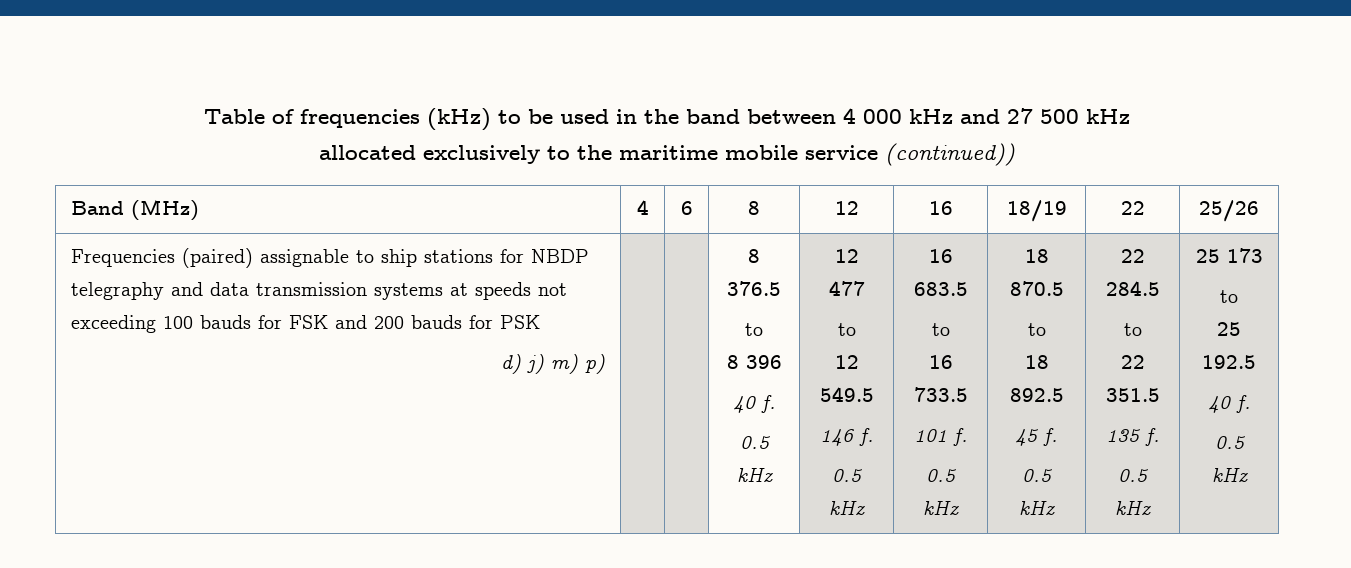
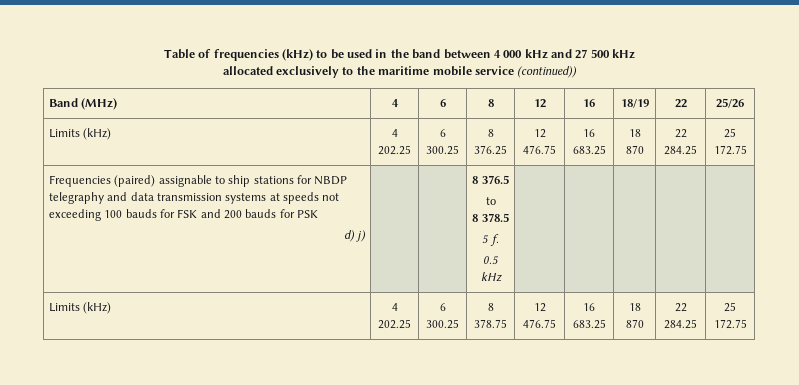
+ Limits (kHz) | 4 202.25 | 6 300.25 | 8 376.25 | 12 476.75 | 16 683.25 | 18 870 | 22 284.25 | 25 172.75
- d) j) m) p)
+ d) j)
- 8 396
- 40 f.
- 0.5 kHz | 12 477
- to
- 12 549.5
- 146 f.
- 0.5 kHz | 16 683.5
- to
- 16 733.5
- 101 f.
- 0.5 kHz | 18 870.5
- to
- 18 892.5
- 45 f.
- 0.5 kHz | 22 284.5
- to
- 22 351.5
- 135 f.
- 0.5 kHz | 25 173
- to
- 25 192.5
- 40 f.
- 0.5 kHz
+ 8 378.5
+ 5 f.
+ 0.5 kHz | | | | |
+ Limits (kHz) | 4 202.25 | 6 300.25 | 8 378.75 | 12 476.75 | 16 683.25 | 18 870 | 22 284.25 | 25 172.75

